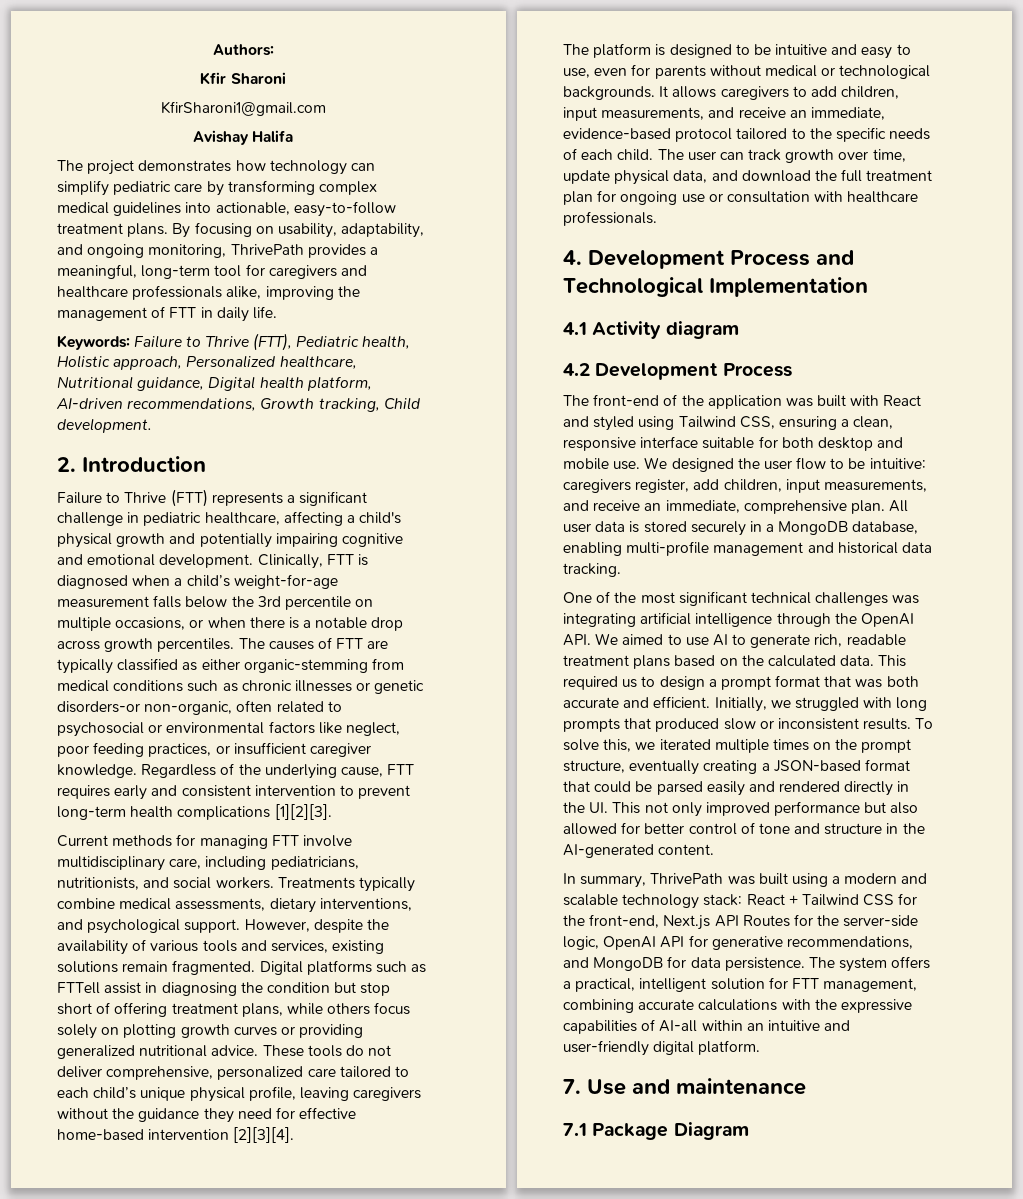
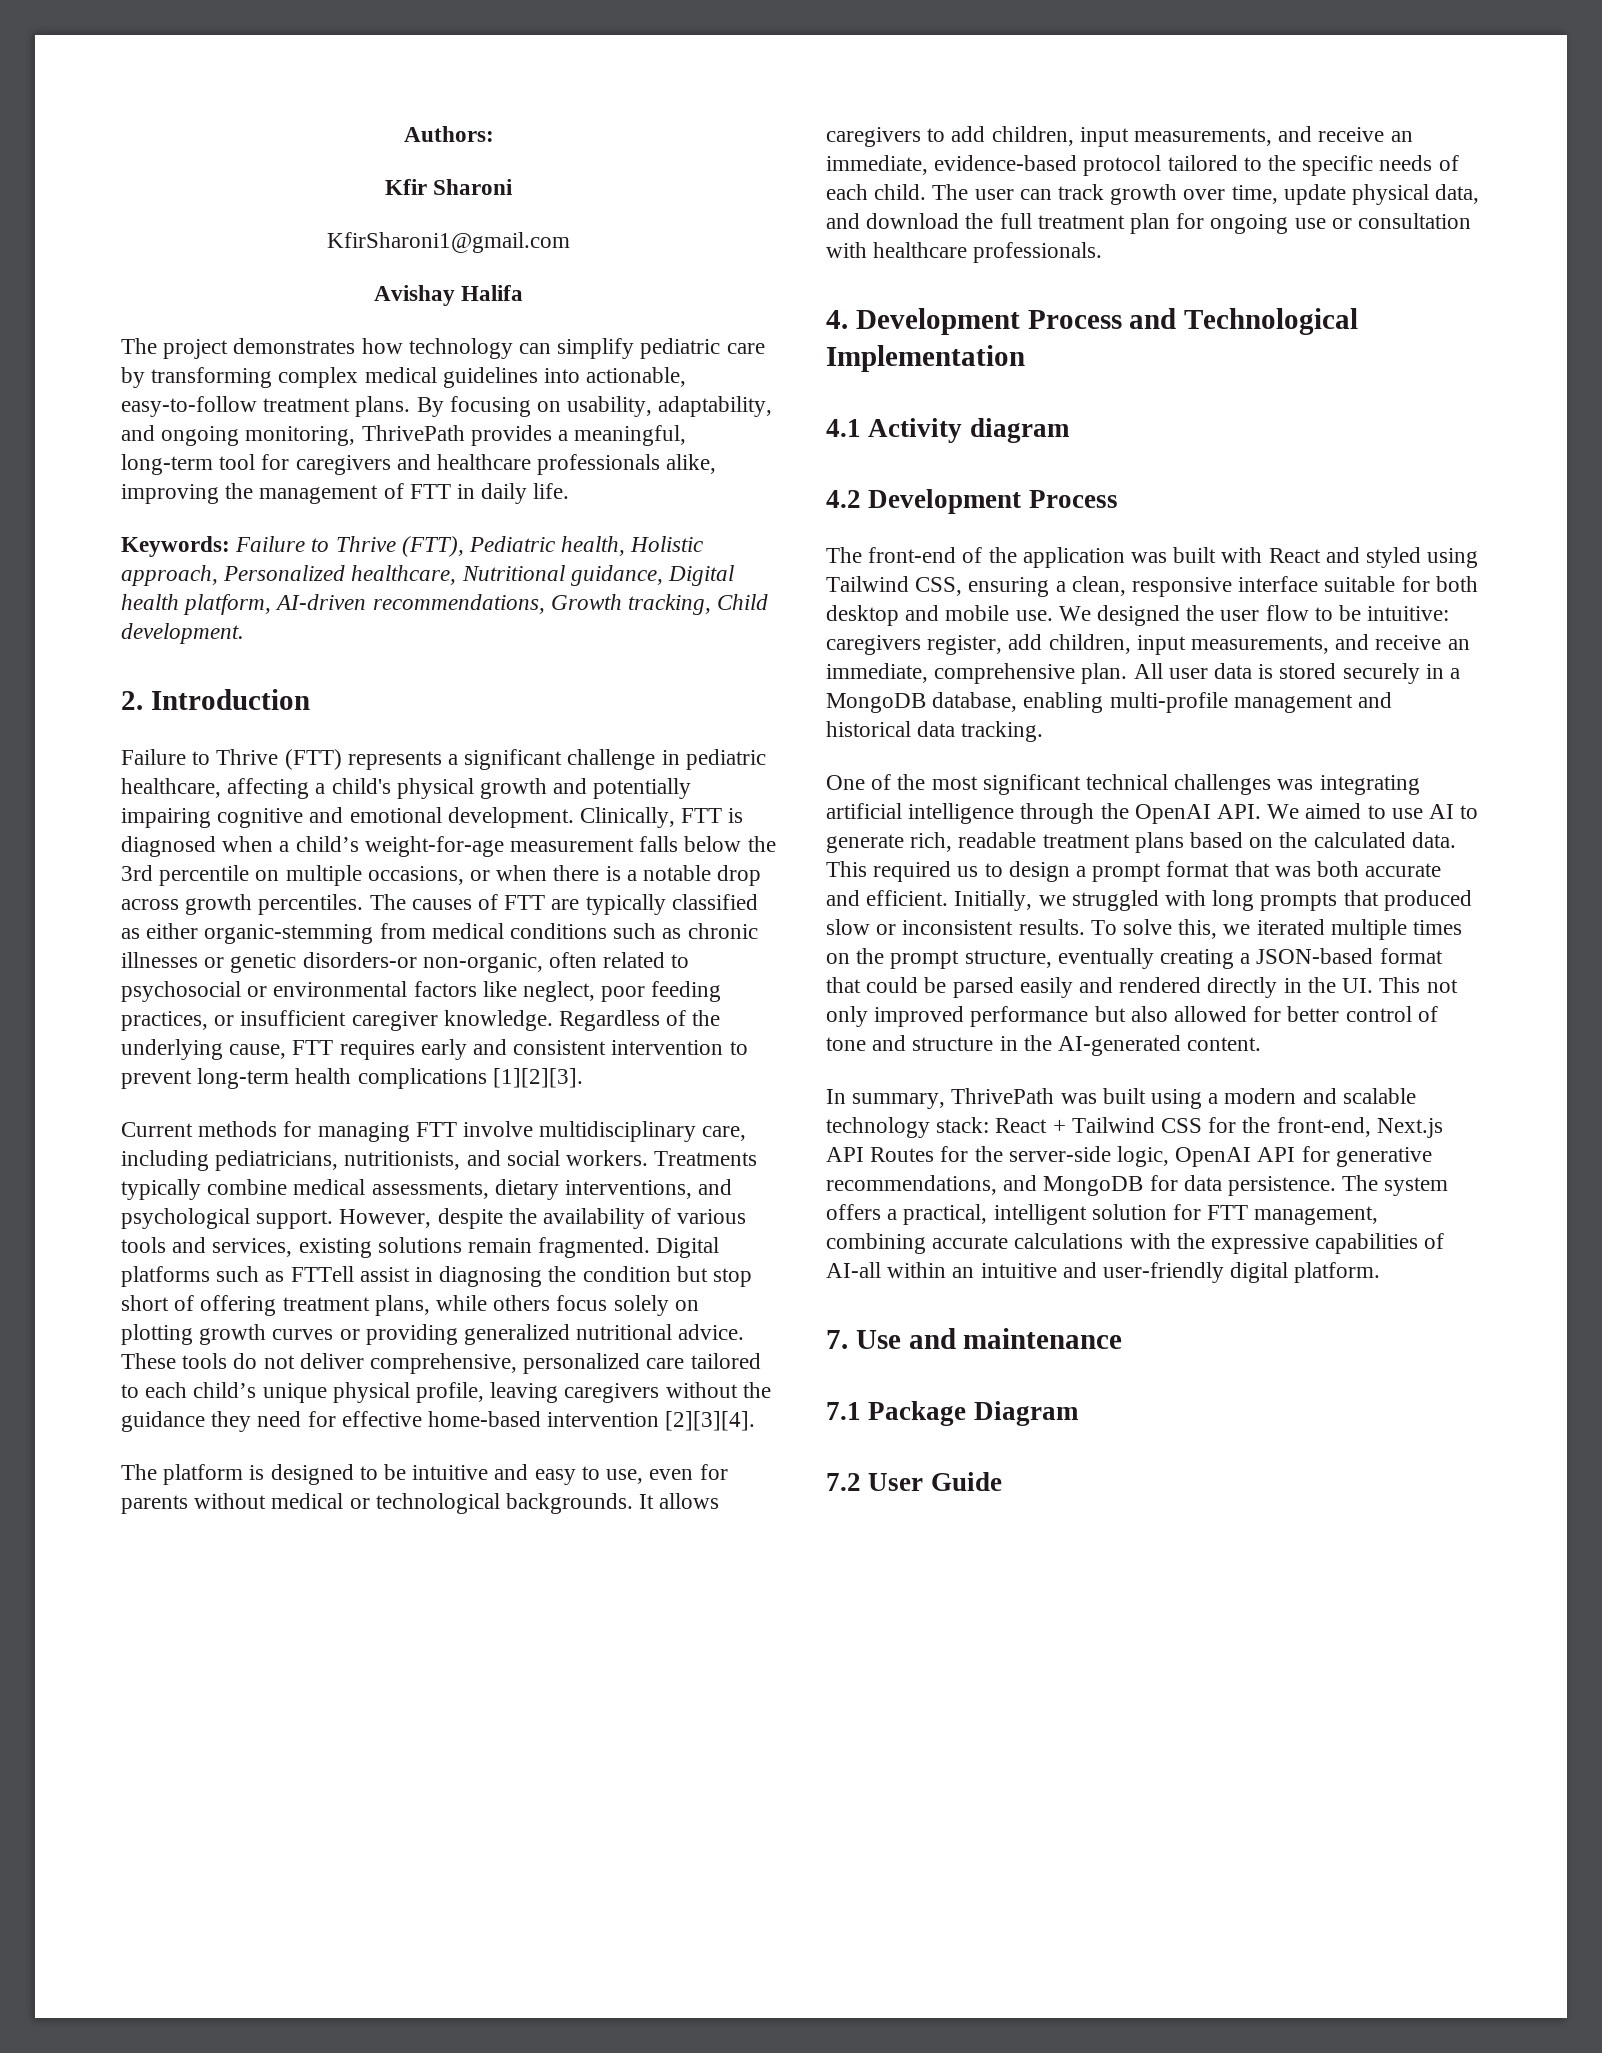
+ 7.2 User Guide

